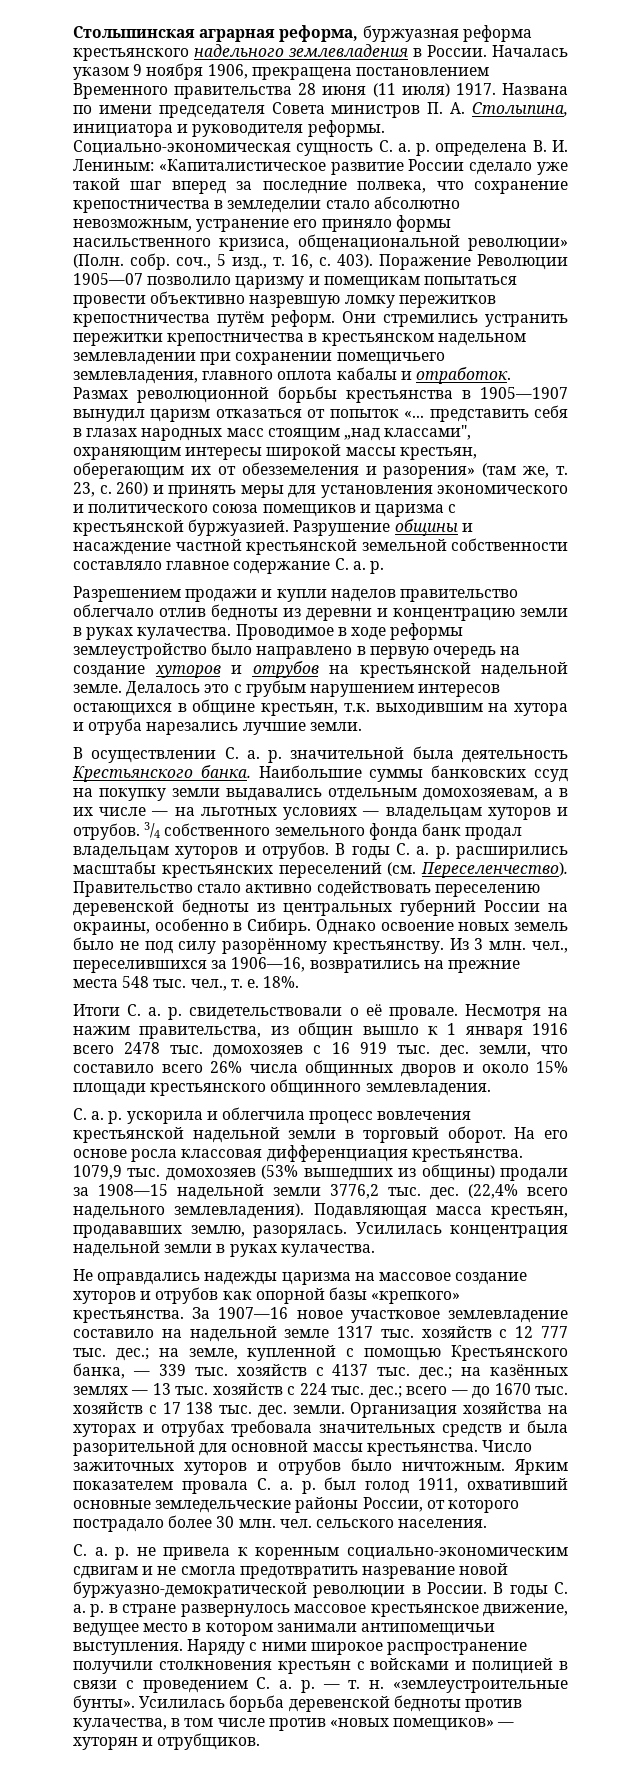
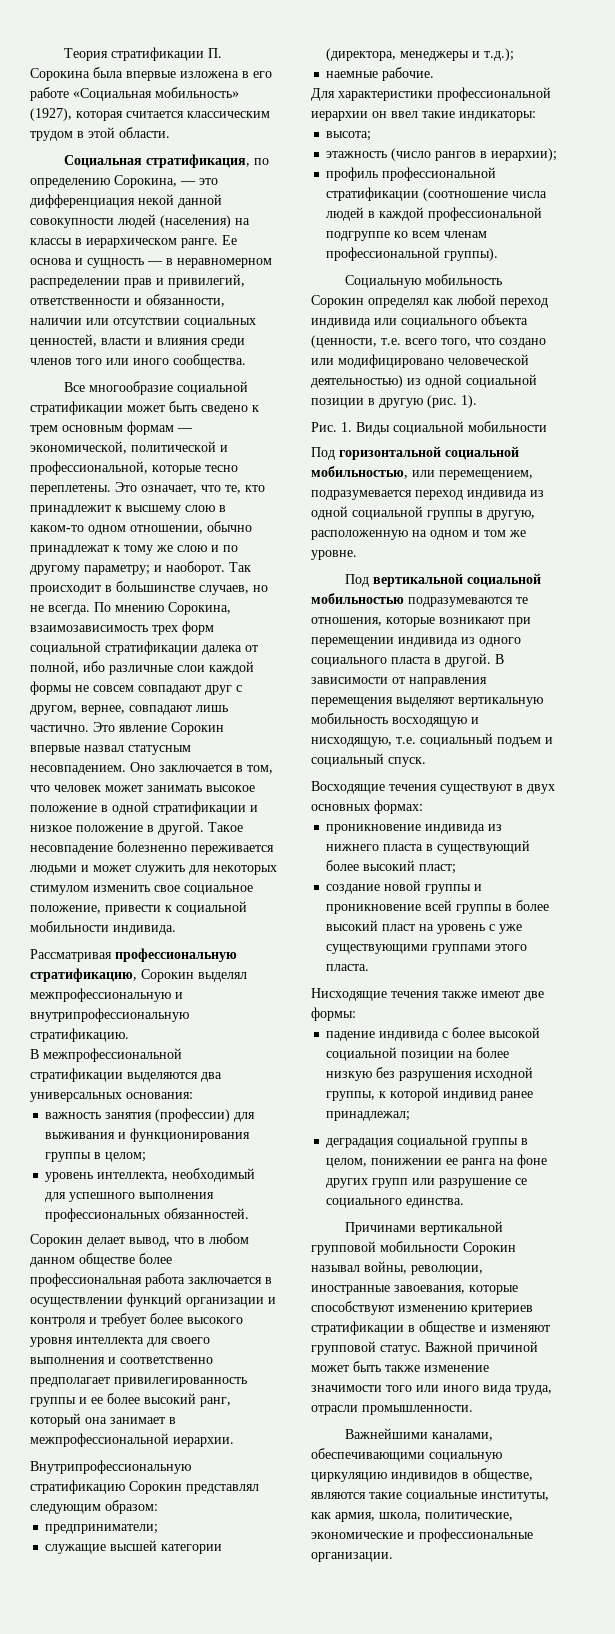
- Столыпинская аграрная реформа, буржуазная реформа крестьянского надельного землевладения в России. Началась указом 9 ноября 1906, прекращена постановлением Временного правительства 28 июня (11 июля) 1917. Названа по имени председателя Совета министров П. А. Столыпина, инициатора и руководителя реформы. Социально-экономическая сущность С. а. р. определена В. И. Лениным: «Капиталистическое развитие России сделало уже такой шаг вперед за последние полвека, что сохранение крепостничества в земледелии стало абсолютно невозможным, устранение его приняло формы насильственного кризиса, общенациональной революции» (Полн. собр. соч., 5 изд., т. 16, с. 403). Поражение Революции 1905—07 позволило царизму и помещикам попытаться провести объективно назревшую ломку пережитков крепостничества путём реформ. Они стремились устранить пережитки крепостничества в крестьянском надельном землевладении при сохранении помещичьего землевладения, главного оплота кабалы и отработок. Размах революционной борьбы крестьянства в 1905—1907 вынудил царизм отказаться от попыток «... представить себя в глазах народных масс стоящим „над классами", охраняющим интересы широкой массы крестьян, оберегающим их от обезземеления и разорения» (там же, т. 23, с. 260) и принять меры для установления экономического и политического союза помещиков и царизма с крестьянской буржуазией. Разрушение общины и насаждение частной крестьянской земельной собственности составляло главное содержание С. а. р.
- Разрешением продажи и купли наделов правительство облегчало отлив бедноты из деревни и концентрацию земли в руках кулачества. Проводимое в ходе реформы землеустройство было направлено в первую очередь на создание хуторов и отрубов на крестьянской надельной земле. Делалось это с грубым нарушением интересов остающихся в общине крестьян, т.к. выходившим на хутора и отруба нарезались лучшие земли.
- В осуществлении С. а. р. значительной была деятельность Крестьянского банка. Наибольшие суммы банковских ссуд на покупку земли выдавались отдельным домохозяевам, а в их числе — на льготных условиях — владельцам хуторов и отрубов. 3/4 собственного земельного фонда банк продал владельцам хуторов и отрубов. В годы С. а. р. расширились масштабы крестьянских переселений (см. Переселенчество). Правительство стало активно содействовать переселению деревенской бедноты из центральных губерний России на окраины, особенно в Сибирь. Однако освоение новых земель было не под силу разорённому крестьянству. Из 3 млн. чел., переселившихся за 1906—16, возвратились на прежние места 548 тыс. чел., т. е. 18%.
- Итоги С. а. р. свидетельствовали о её провале. Несмотря на нажим правительства, из общин вышло к 1 января 1916 всего 2478 тыс. домохозяев с 16 919 тыс. дес. земли, что составило всего 26% числа общинных дворов и около 15% площади крестьянского общинного землевладения.
- С. а. р. ускорила и облегчила процесс вовлечения крестьянской надельной земли в торговый оборот. На его основе росла классовая дифференциация крестьянства. 1079,9 тыс. домохозяев (53% вышедших из общины) продали за 1908—15 надельной земли 3776,2 тыс. дес. (22,4% всего надельного землевладения). Подавляющая масса крестьян, продававших землю, разорялась. Усилилась концентрация надельной земли в руках кулачества.
- Не оправдались надежды царизма на массовое создание хуторов и отрубов как опорной базы «крепкого» крестьянства. За 1907—16 новое участковое землевладение составило на надельной земле 1317 тыс. хозяйств с 12 777 тыс. дес.; на земле, купленной с помощью Крестьянского банка, — 339 тыс. хозяйств с 4137 тыс. дес.; на казённых землях — 13 тыс. хозяйств с 224 тыс. дес.; всего — до 1670 тыс. хозяйств с 17 138 тыс. дес. земли. Организация хозяйства на хуторах и отрубах требовала значительных средств и была разорительной для основной массы крестьянства. Число зажиточных хуторов и отрубов было ничтожным. Ярким показателем провала С. а. р. был голод 1911, охвативший основные земледельческие районы России, от которого пострадало более 30 млн. чел. сельского населения.
- С. а. р. не привела к коренным социально-экономическим сдвигам и не смогла предотвратить назревание новой буржуазно-демократической революции в России. В годы С. а. р. в стране развернулось массовое крестьянское движение, ведущее место в котором занимали антипомещичьи выступления. Наряду с ними широкое распространение получили столкновения крестьян с войсками и полицией в связи с проведением С. а. р. — т. н. «землеустроительные бунты». Усилилась борьба деревенской бедноты против кулачества, в том числе против «новых помещиков» — хуторян и отрубщиков.
+ Теория стратификации П. Сорокина была впервые изложена в его работе «Социальная мобильность» (1927), которая считается классическим трудом в этой области.
+ Социальная стратификация, по определению Сорокина, — это дифференциация некой данной совокупности людей (населения) на классы в иерархическом ранге. Ее основа и сущность — в неравномерном распределении прав и привилегий, ответственности и обязанности, наличии или отсутствии социальных ценностей, власти и влияния среди членов того или иного сообщества.
+ Все многообразие социальной стратификации может быть сведено к трем основным формам — экономической, политической и профессиональной, которые тесно переплетены. Это означает, что те, кто принадлежит к высшему слою в каком-то одном отношении, обычно принадлежат к тому же слою и по другому параметру; и наоборот. Так происходит в большинстве случаев, но не всегда. По мнению Сорокина, взаимозависимость трех форм социальной стратификации далека от полной, ибо различные слои каждой формы не совсем совпадают друг с другом, вернее, совпадают лишь частично. Это явление Сорокин впервые назвал статусным несовпадением. Оно заключается в том, что человек может занимать высокое положение в одной стратификации и низкое положение в другой. Такое несовпадение болезненно переживается людьми и может служить для некоторых стимулом изменить свое социальное положение, привести к социальной мобильности индивида.
+ Рассматривая профессиональную стратификацию, Сорокин выделял межпрофессиональную и внутрипрофессиональную стратификацию.
+ В межпрофессиональной стратификации выделяются два универсальных основания:
+ важность занятия (профессии) для выживания и функционирования группы в целом;
+ уровень интеллекта, необходимый для успешного выполнения профессиональных обязанностей.
+ Сорокин делает вывод, что в любом данном обществе более профессиональная работа заключается в осуществлении функций организации и контроля и требует более высокого уровня интеллекта для своего выполнения и соответственно предполагает привилегированность группы и ее более высокий ранг, который она занимает в межпрофессиональной иерархии.
+ Внутрипрофессиональную стратификацию Сорокин представлял следующим образом:
+ предприниматели;
+ служащие высшей категории (директора, менеджеры и т.д.);
+ наемные рабочие.
+ Для характеристики профессиональной иерархии он ввел такие индикаторы:
+ высота;
+ этажность (число рангов в иерархии);
+ профиль профессиональной стратификации (соотношение числа людей в каждой профессиональной подгруппе ко всем членам профессиональной группы).
+ Социальную мобильность Сорокин определял как любой переход индивида или социального объекта (ценности, т.е. всего того, что создано или модифицировано человеческой деятельностью) из одной социальной позиции в другую (рис. 1).
+ Рис. 1. Виды социальной мобильности
+ Под горизонтальной социальной мобильностью, или перемещением, подразумевается переход индивида из одной социальной группы в другую, расположенную на одном и том же уровне.
+ Под вертикальной социальной мобильностью подразумеваются те отношения, которые возникают при перемещении индивида из одного социального пласта в другой. В зависимости от направления перемещения выделяют вертикальную мобильность восходящую и нисходящую, т.е. социальный подъем и социальный спуск.
+ Восходящие течения существуют в двух основных формах:
+ проникновение индивида из нижнего пласта в существующий более высокий пласт;
+ создание новой группы и проникновение всей группы в более высокий пласт на уровень с уже существующими группами этого пласта.
+ Нисходящие течения также имеют две формы:
+ падение индивида с более высокой социальной позиции на более низкую без разрушения исходной группы, к которой индивид ранее принадлежал;
+ деградация социальной группы в целом, понижении ее ранга на фоне других групп или разрушение се социального единства.
+ Причинами вертикальной групповой мобильности Сорокин называл войны, революции, иностранные завоевания, которые способствуют изменению критериев стратификации в обществе и изменяют групповой статус. Важной причиной может быть также изменение значимости того или иного вида труда, отрасли промышленности.
+ Важнейшими каналами, обеспечивающими социальную циркуляцию индивидов в обществе, являются такие социальные институты, как армия, школа, политические, экономические и профессиональные организации.

